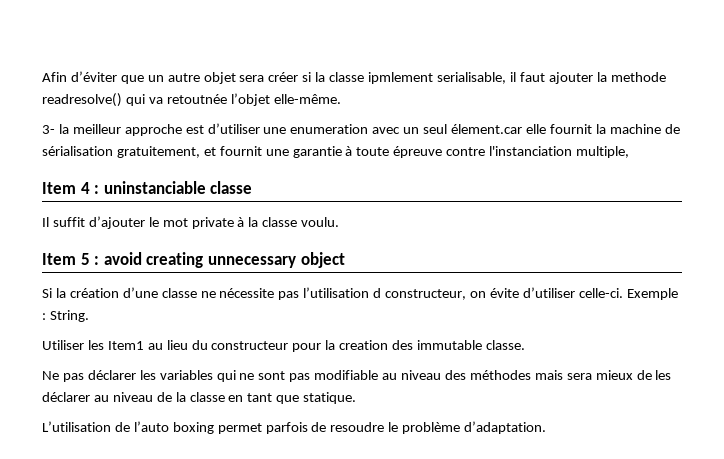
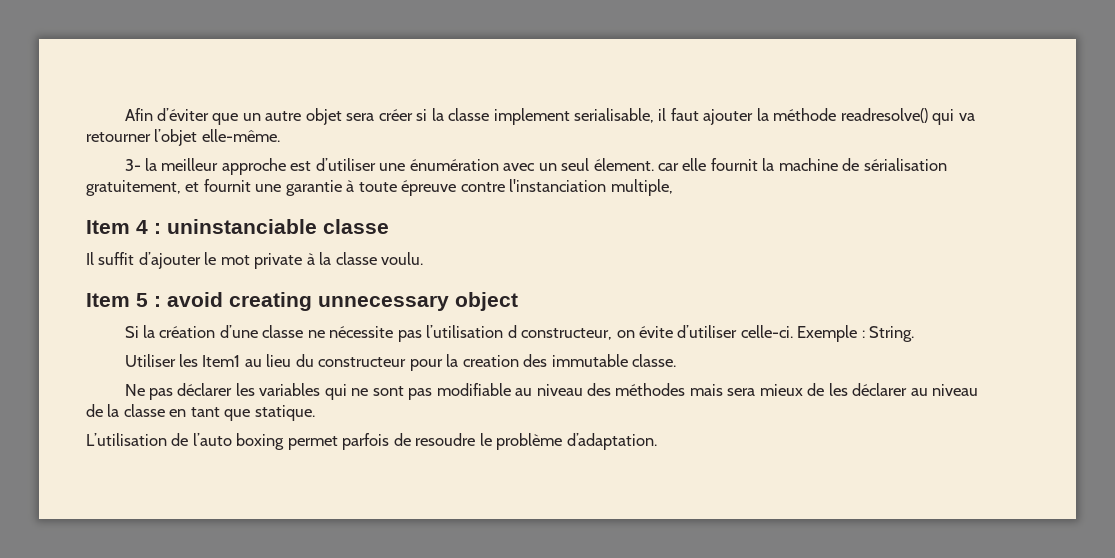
- Afin d’éviter que un autre objet sera créer si la classe ipmlement serialisable, il faut ajouter la methode readresolve() qui va retoutnée l’objet elle-même.
+ Afin d’éviter que un autre objet sera créer si la classe implement serialisable, il faut ajouter la méthode readresolve() qui va retourner l’objet elle-même.
- 3- la meilleur approche est d’utiliser une enumeration avec un seul élement.car elle fournit la machine de sérialisation gratuitement, et fournit une garantie à toute épreuve contre l'instanciation multiple,
+ 3- la meilleur approche est d’utiliser une énumération avec un seul élement. car elle fournit la machine de sérialisation gratuitement, et fournit une garantie à toute épreuve contre l'instanciation multiple,

